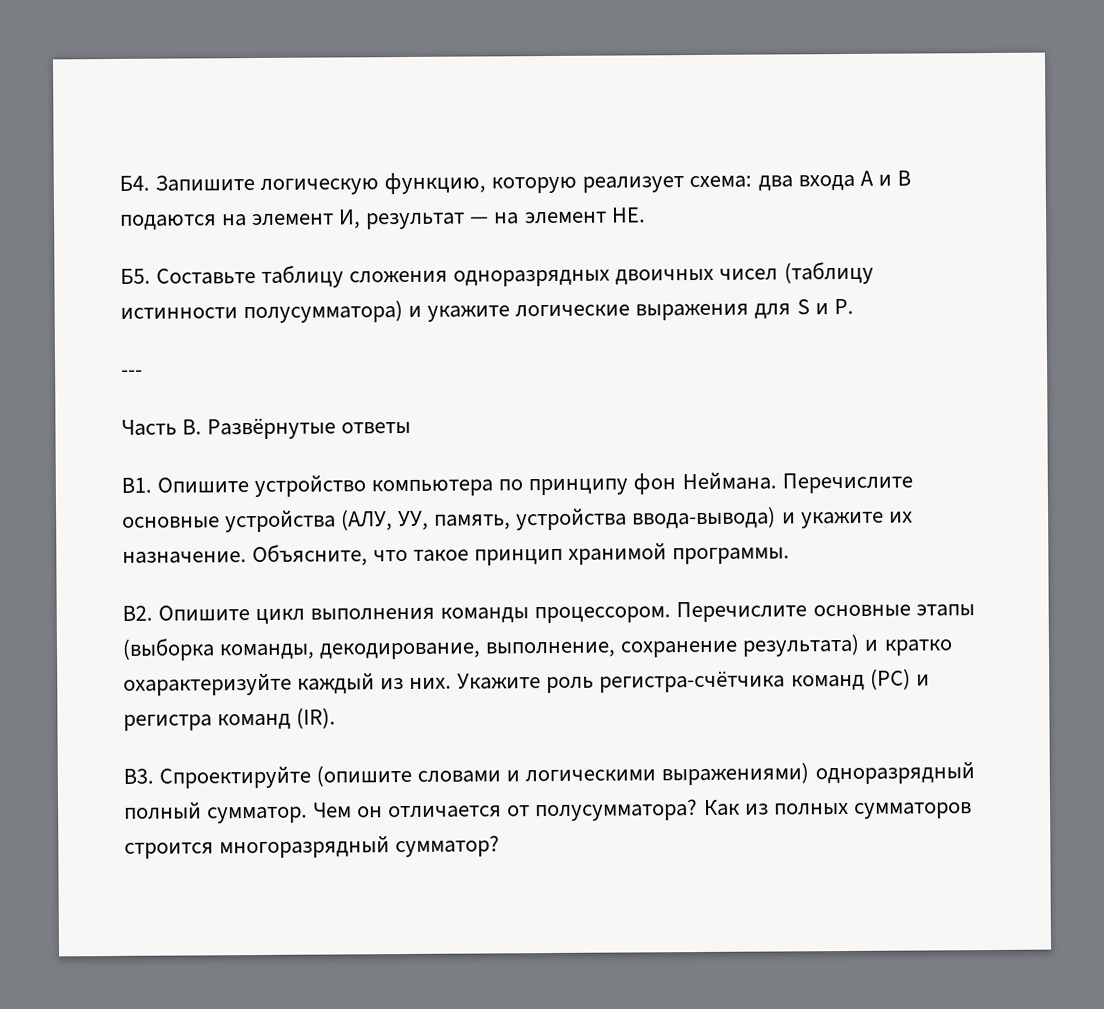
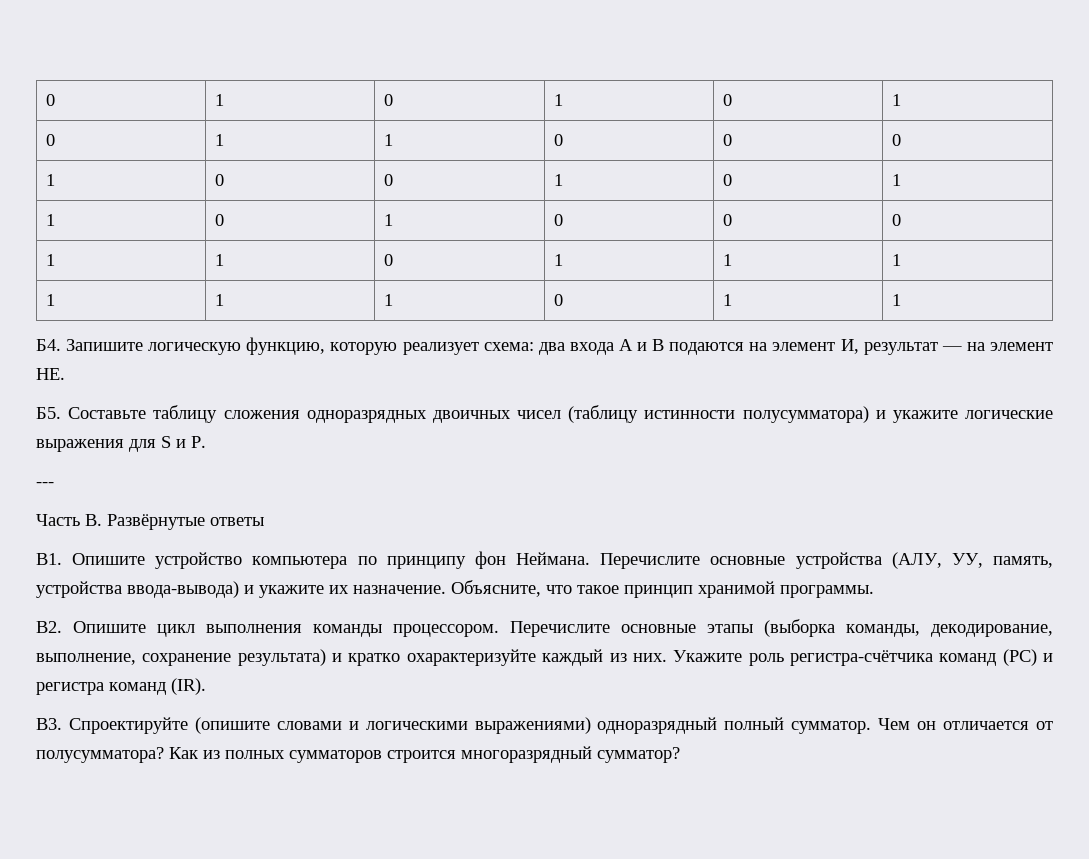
+ 0 | 1 | 0 | 1 | 0 | 1
+ 0 | 1 | 1 | 0 | 0 | 0
+ 1 | 0 | 0 | 1 | 0 | 1
+ 1 | 0 | 1 | 0 | 0 | 0
+ 1 | 1 | 0 | 1 | 1 | 1
+ 1 | 1 | 1 | 0 | 1 | 1

